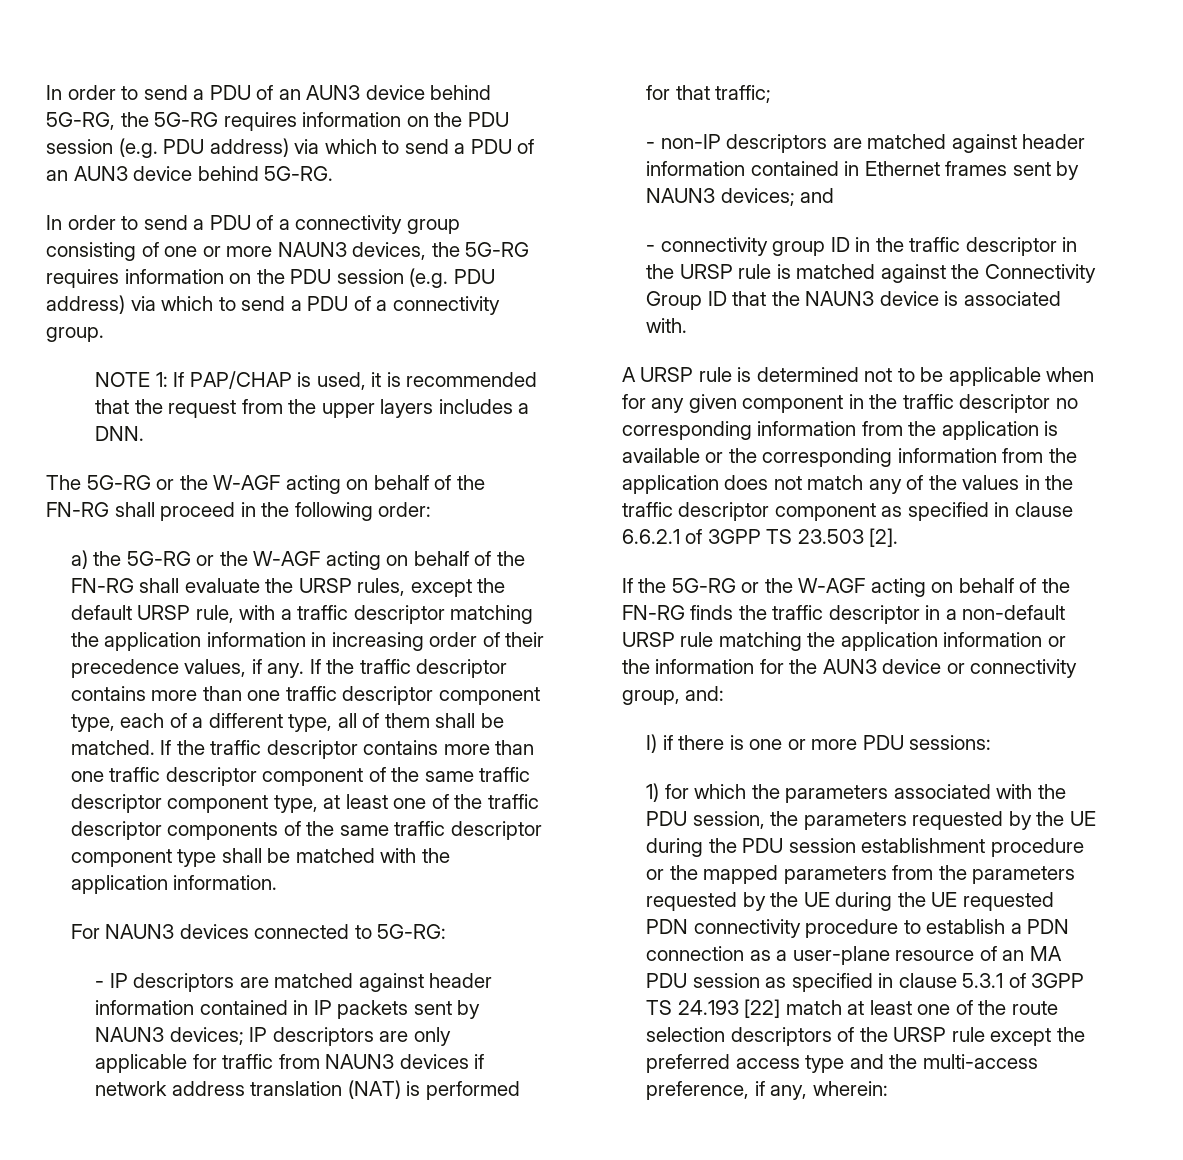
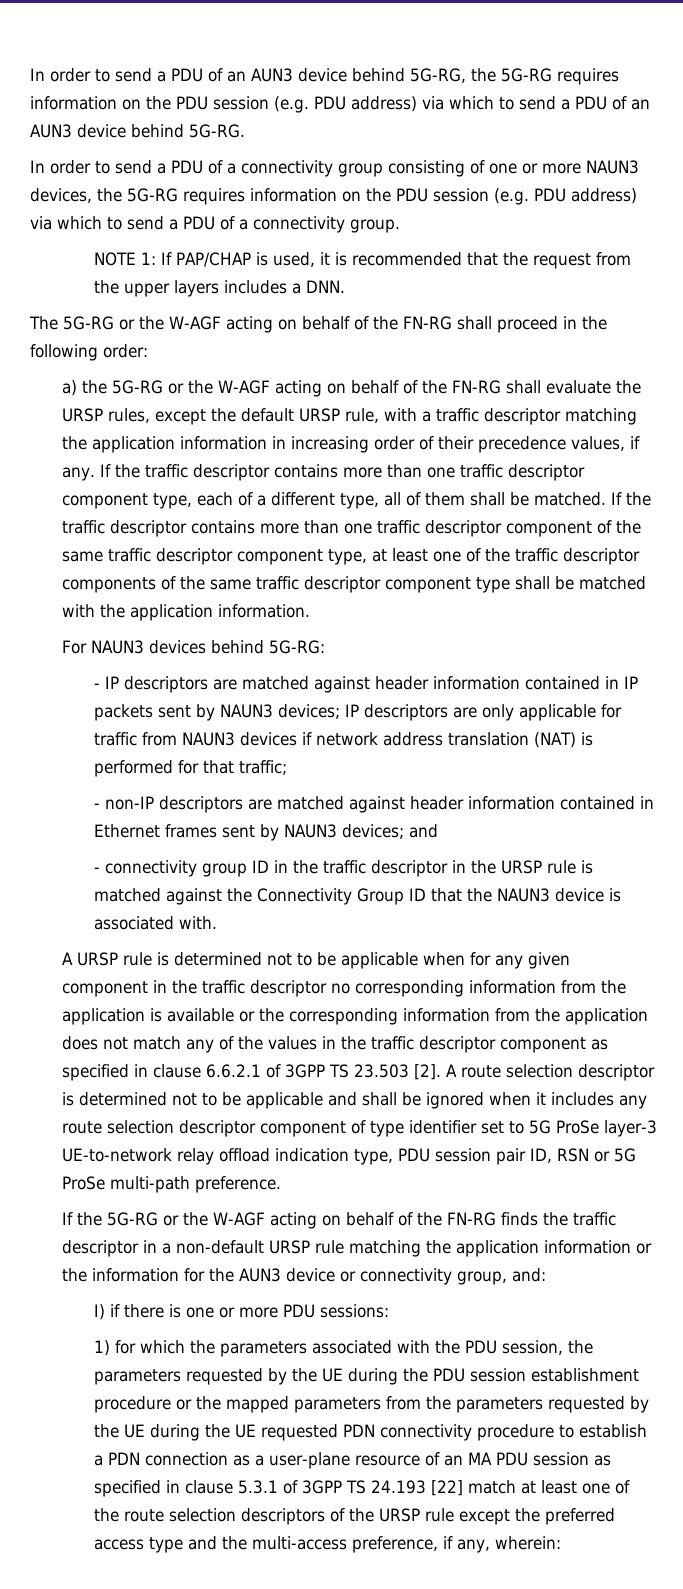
- For NAUN3 devices connected to 5G-RG:
+ For NAUN3 devices behind 5G-RG:
+ A route selection descriptor is determined not to be applicable and shall be ignored when it includes any route selection descriptor component of type identifier set to 5G ProSe layer-3 UE-to-network relay offload indication type, PDU session pair ID, RSN or 5G ProSe multi-path preference.

